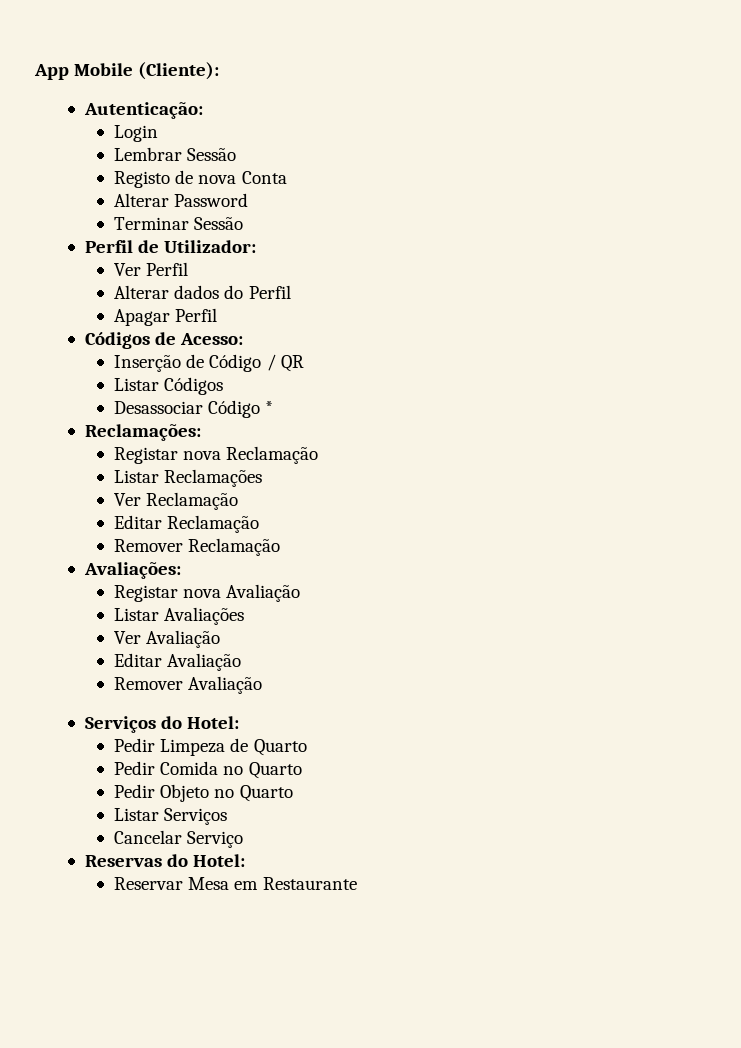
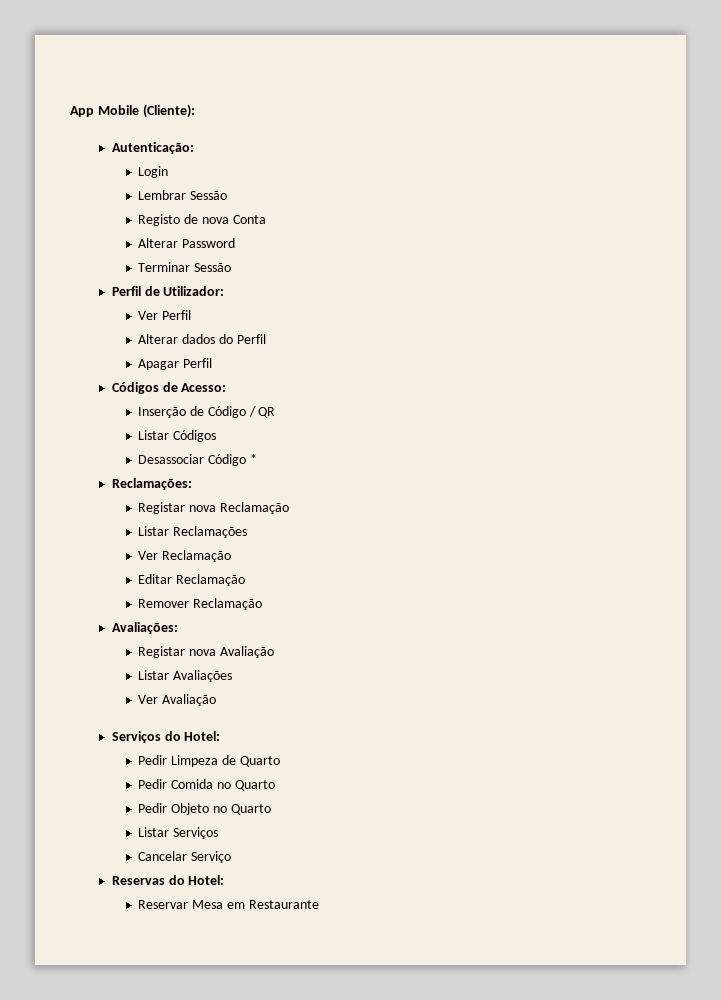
- Editar Avaliação
- Remover Avaliação

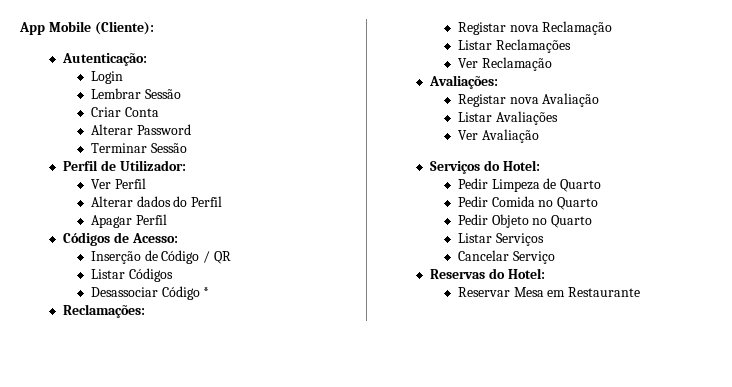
- Registo de nova Conta
+ Criar Conta
- Editar Reclamação
- Remover Reclamação

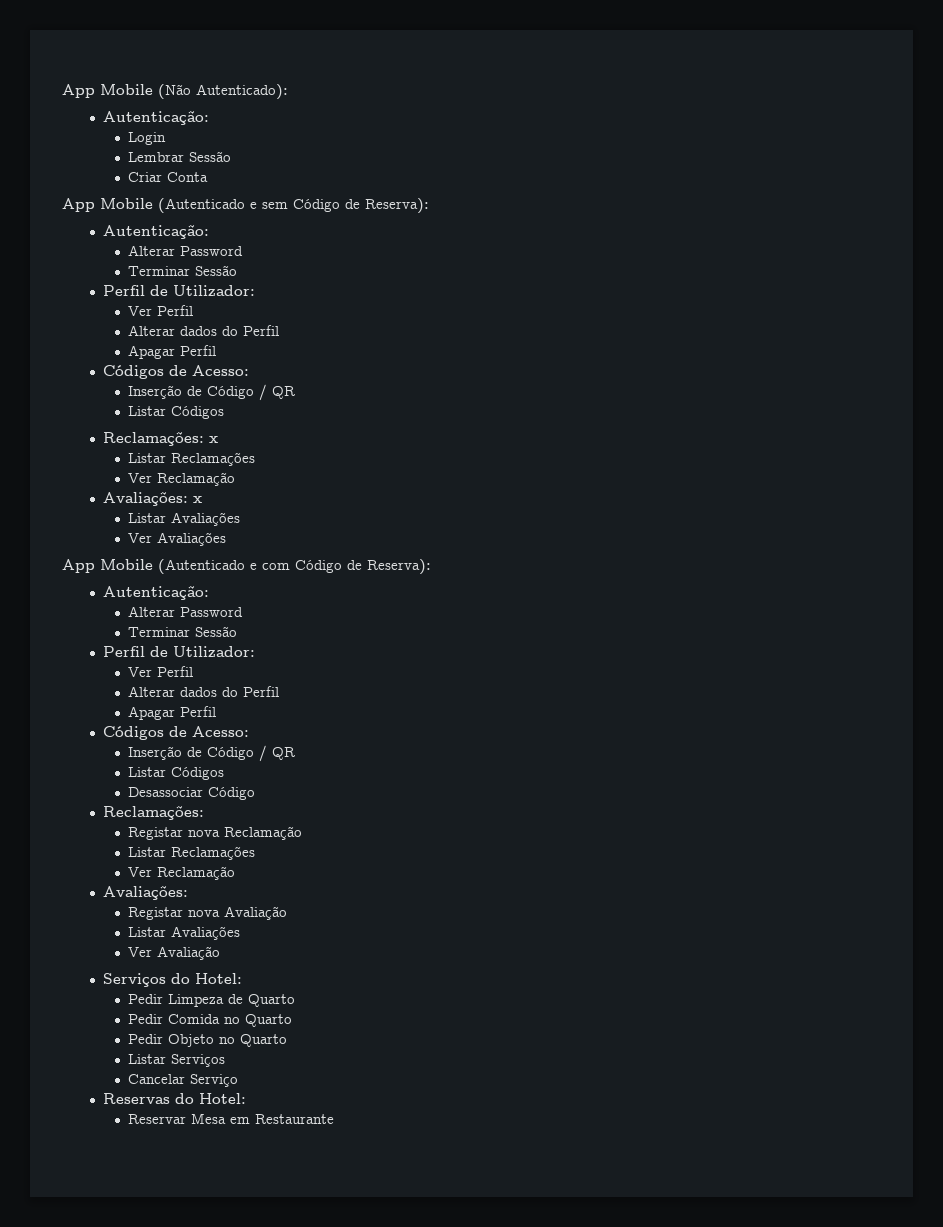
- App Mobile (Cliente):
+ App Mobile (Não Autenticado):
+ App Mobile (Autenticado e sem Código de Reserva):
+ Autenticação:
+ Alterar Password
+ Terminar Sessão
+ Perfil de Utilizador:
+ Ver Perfil
+ Alterar dados do Perfil
+ Apagar Perfil
+ Códigos de Acesso:
+ Inserção de Código / QR
+ Listar Códigos
+ Reclamações: x
+ Listar Reclamações
+ Ver Reclamação
+ Avaliações: x
+ Listar Avaliações
+ Ver Avaliações
+ App Mobile (Autenticado e com Código de Reserva):
+ Autenticação:
- Desassociar Código *
+ Desassociar Código

